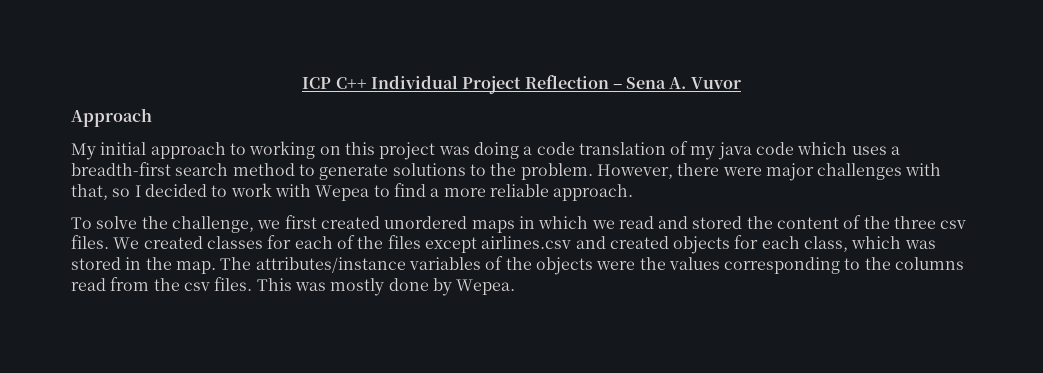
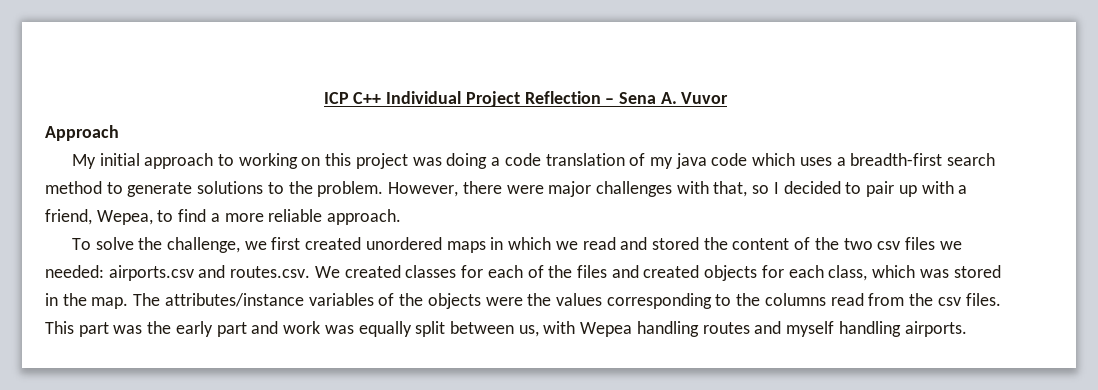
- However, there were major challenges with that, so I decided to work with Wepea to find a more reliable approach.
+ However, there were major challenges with that, so I decided to pair up with a friend, Wepea, to find a more reliable approach.
- To solve the challenge, we first created unordered maps in which we read and stored the content of the three csv files. We created classes for each of the files except airlines.csv and created objects for each class, which was stored in the map.
+ To solve the challenge, we first created unordered maps in which we read and stored the content of the two csv files we needed: airports.csv and routes.csv. We created classes for each of the files and created objects for each class, which was stored in the map.
- This was mostly done by Wepea.
+ This part was the early part and work was equally split between us, with Wepea handling routes and myself handling airports.

